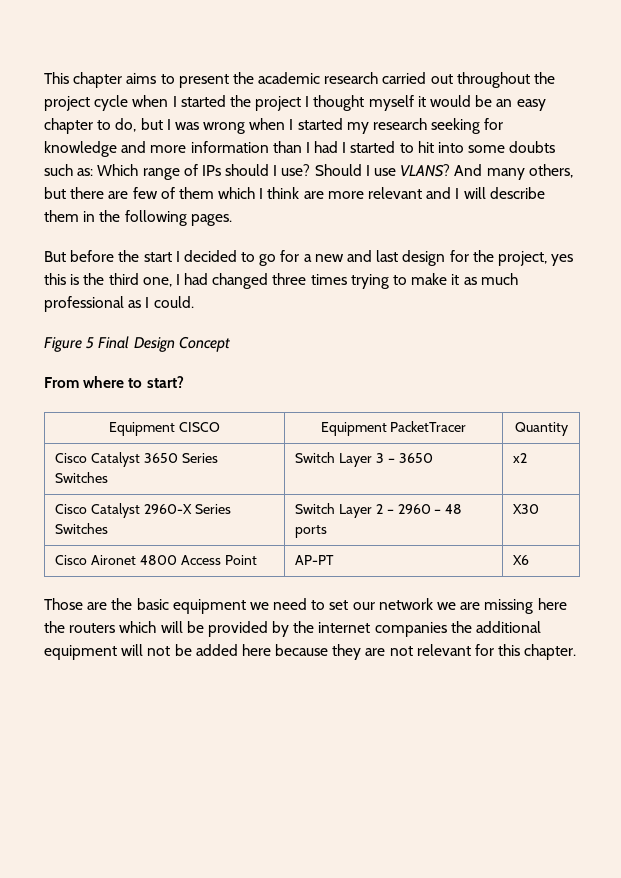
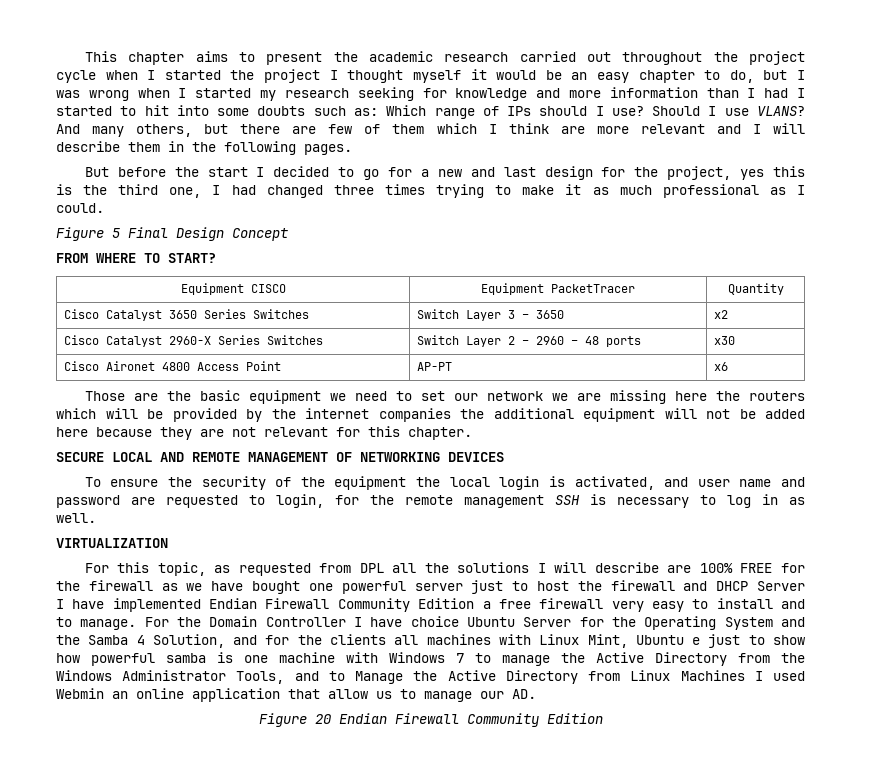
- From where to start?
+ FROM WHERE TO START?
- Cisco Catalyst 2960-X Series Switches | Switch Layer 2 – 2960 – 48 ports | X30
+ Cisco Catalyst 2960-X Series Switches | Switch Layer 2 – 2960 – 48 ports | x30
- Cisco Aironet 4800 Access Point | AP-PT | X6
+ Cisco Aironet 4800 Access Point | AP-PT | x6
+ SECURE LOCAL AND REMOTE MANAGEMENT OF NETWORKING DEVICES
+ To ensure the security of the equipment the local login is activated, and user name and password are requested to login, for the remote management SSH is necessary to log in as well.
+ VIRTUALIZATION
+ For this topic, as requested from DPL all the solutions I will describe are 100% FREE for the firewall as we have bought one powerful server just to host the firewall and DHCP Server I have implemented Endian Firewall Community Edition a free firewall very easy to install and to manage. For the Domain Controller I have choice Ubuntu Server for the Operating System and the Samba 4 Solution, and for the clients all machines with Linux Mint, Ubuntu e just to show how powerful samba is one machine with Windows 7 to manage the Active Directory from the Windows Administrator Tools, and to Manage the Active Directory from Linux Machines I used Webmin an online application that allow us to manage our AD.
+ Figure 20 Endian Firewall Community Edition

